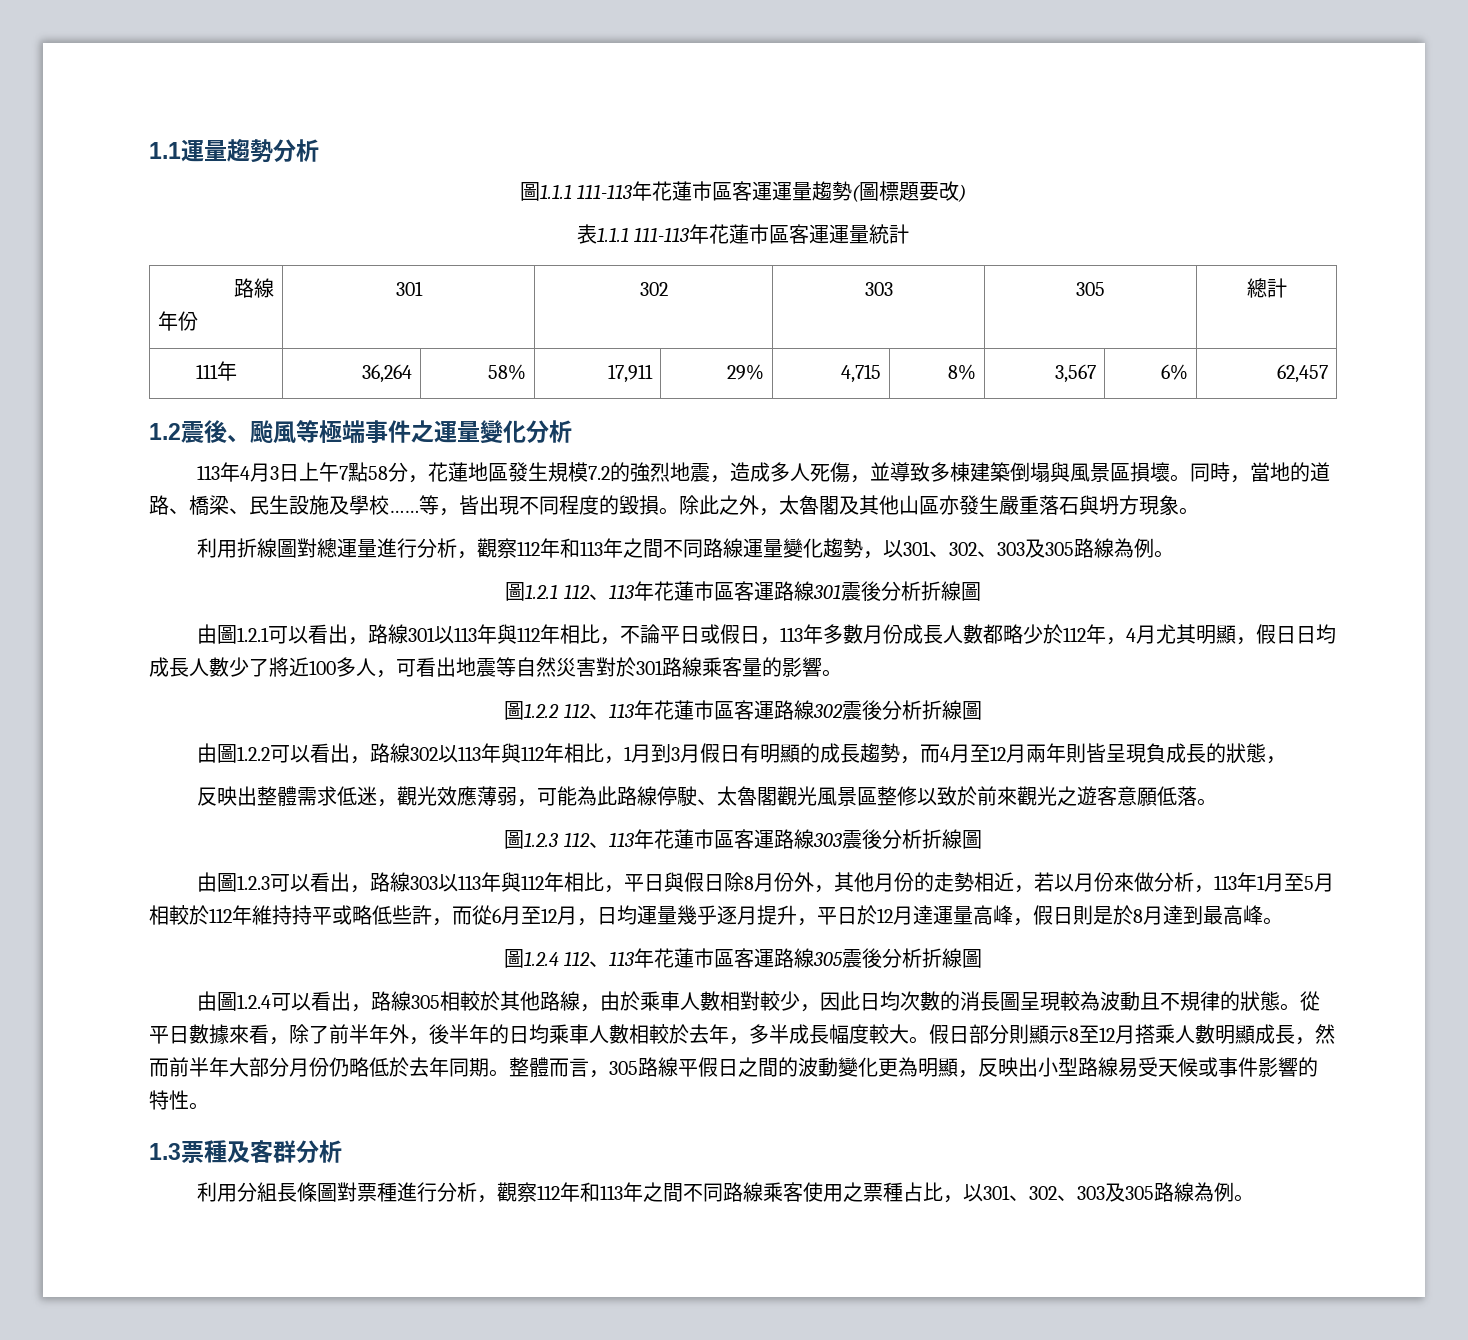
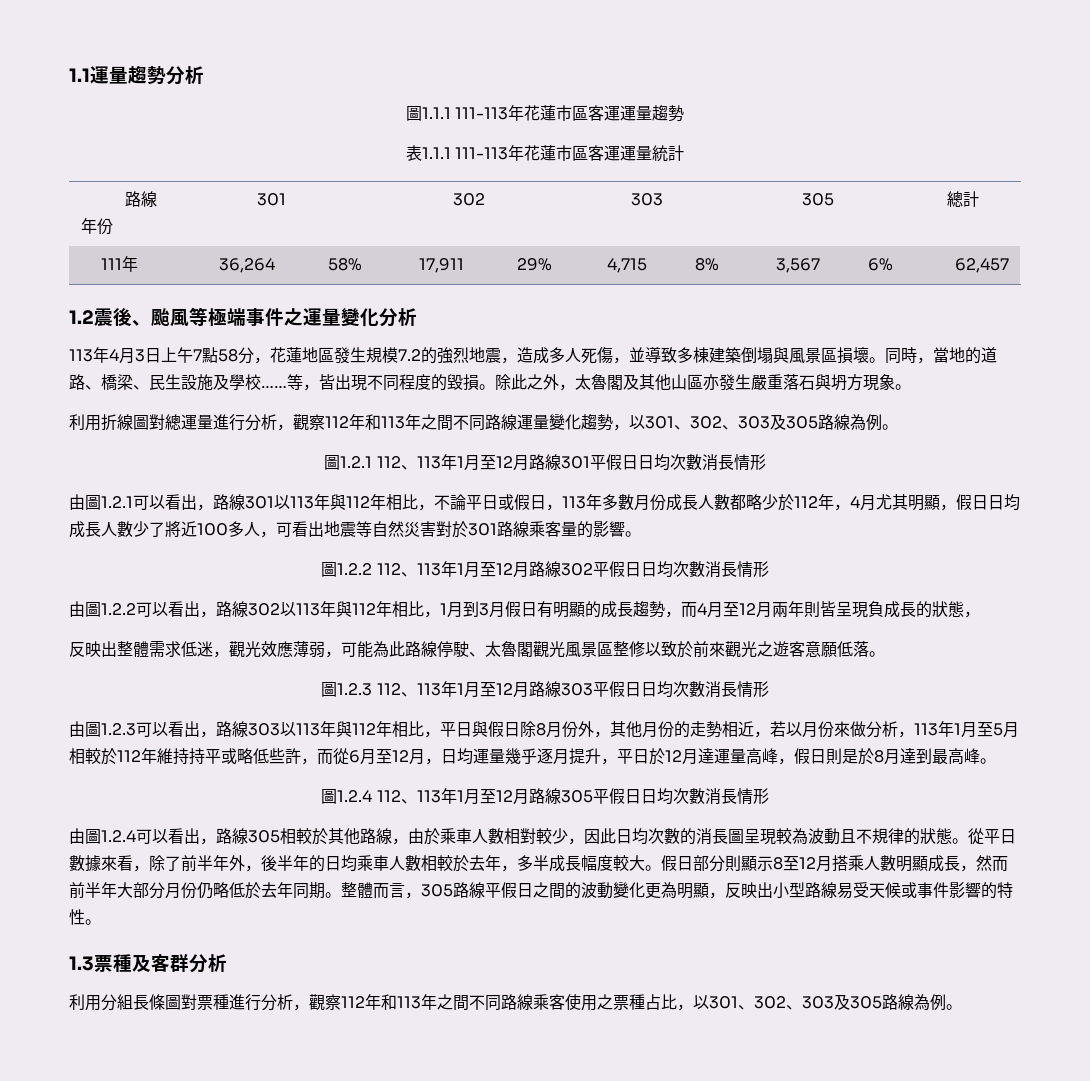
- 圖1.1.1 111-113年花蓮市區客運運量趨勢(圖標題要改)
+ 圖1.1.1 111-113年花蓮市區客運運量趨勢
- 圖1.2.1 112、113年花蓮市區客運路線301震後分析折線圖
+ 圖1.2.1 112、113年1月至12月路線301平假日日均次數消長情形
- 圖1.2.2 112、113年花蓮市區客運路線302震後分析折線圖
+ 圖1.2.2 112、113年1月至12月路線302平假日日均次數消長情形
- 圖1.2.3 112、113年花蓮市區客運路線303震後分析折線圖
+ 圖1.2.3 112、113年1月至12月路線303平假日日均次數消長情形
- 圖1.2.4 112、113年花蓮市區客運路線305震後分析折線圖
+ 圖1.2.4 112、113年1月至12月路線305平假日日均次數消長情形

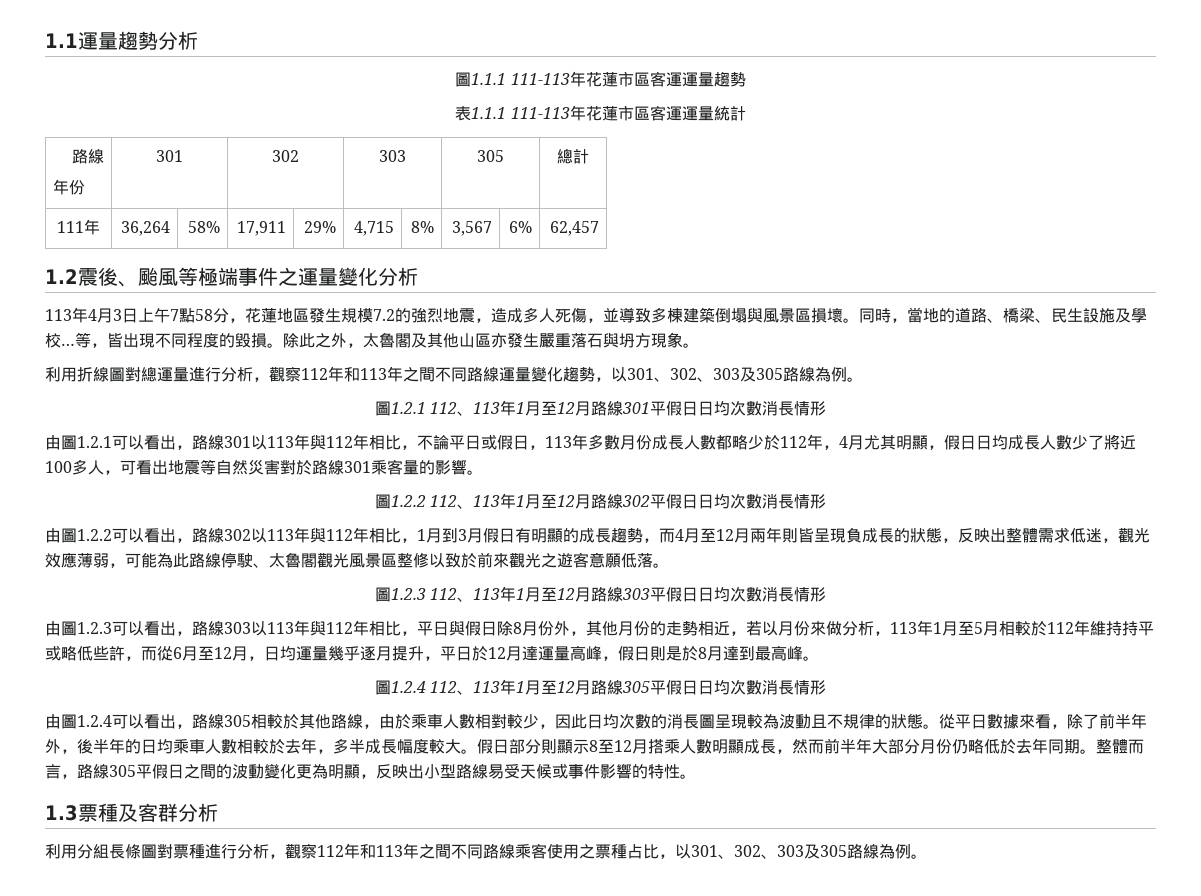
- 同時，當地的道路、橋梁、民生設施及學校……
+ 同時，當地的道路、橋梁、民生設施及學校…
- 由圖1.2.1可以看出，路線301以113年與112年相比，不論平日或假日，113年多數月份成長人數都略少於112年，4月尤其明顯，假日日均成長人數少了將近100多人，可看出地震等自然災害對於301路線乘客量的影響。
+ 由圖1.2.1可以看出，路線301以113年與112年相比，不論平日或假日，113年多數月份成長人數都略少於112年，4月尤其明顯，假日日均成長人數少了將近100多人，可看出地震等自然災害對於路線301乘客量的影響。
- 由圖1.2.2可以看出，路線302以113年與112年相比，1月到3月假日有明顯的成長趨勢，而4月至12月兩年則皆呈現負成長的狀態，
- 反映出整體需求低迷，觀光效應薄弱，可能為此路線停駛、太魯閣觀光風景區整修以致於前來觀光之遊客意願低落。
+ 由圖1.2.2可以看出，路線302以113年與112年相比，1月到3月假日有明顯的成長趨勢，而4月至12月兩年則皆呈現負成長的狀態，反映出整體需求低迷，觀光效應薄弱，可能為此路線停駛、太魯閣觀光風景區整修以致於前來觀光之遊客意願低落。
- 整體而言，305路線平假日之間的波動變化更為明顯，反映出小型路線易受天候或事件影響的特性。
+ 整體而言，路線305平假日之間的波動變化更為明顯，反映出小型路線易受天候或事件影響的特性。

